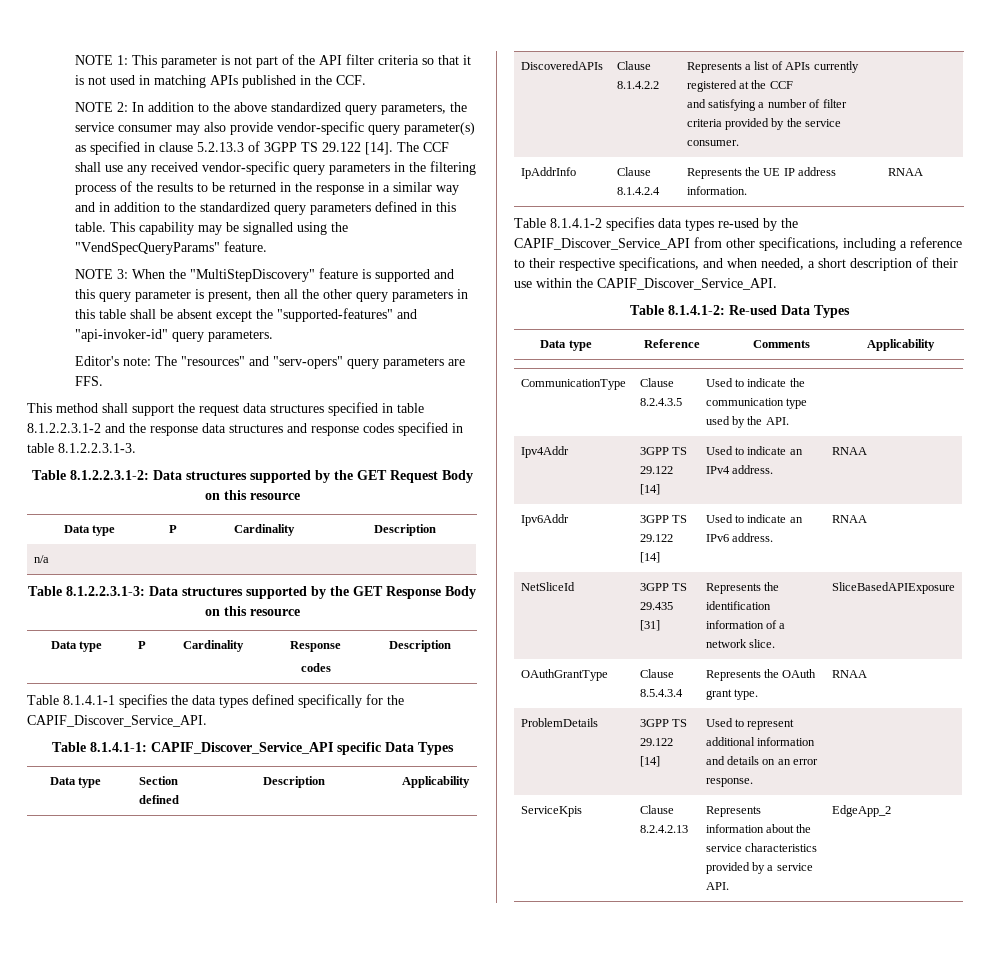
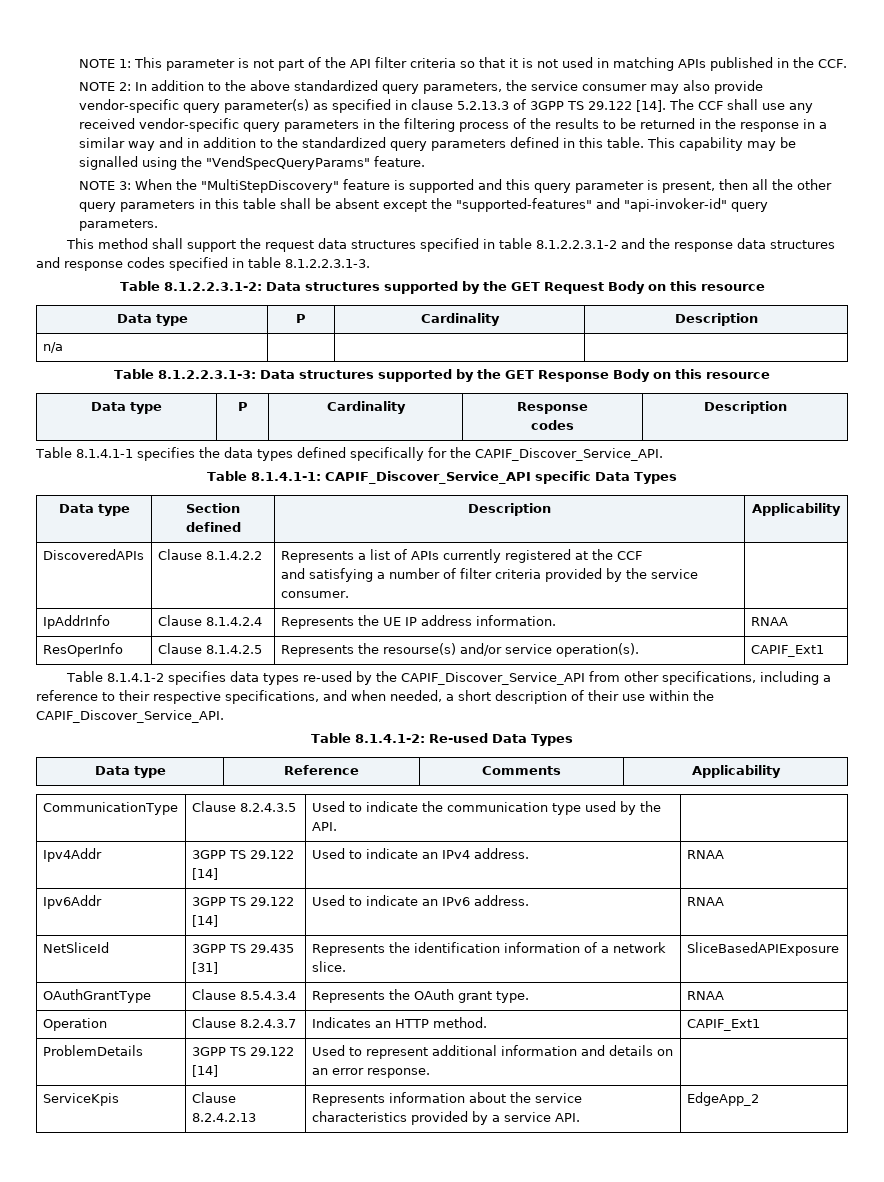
- Editor's note: The "resources" and "serv-opers" query parameters are FFS.
+ ResOperInfo | Clause 8.1.4.2.5 | Represents the resourse(s) and/or service operation(s). | CAPIF_Ext1
+ Operation | Clause 8.2.4.3.7 | Indicates an HTTP method. | CAPIF_Ext1

